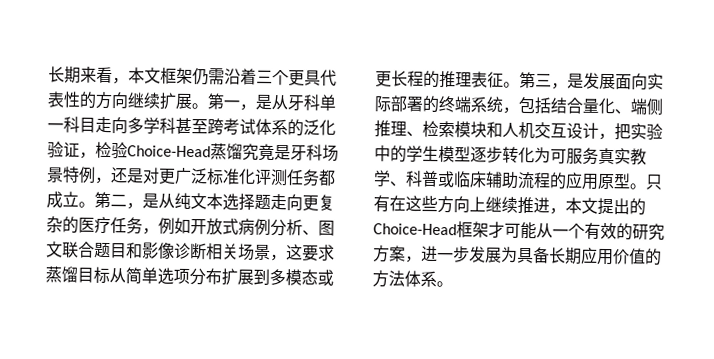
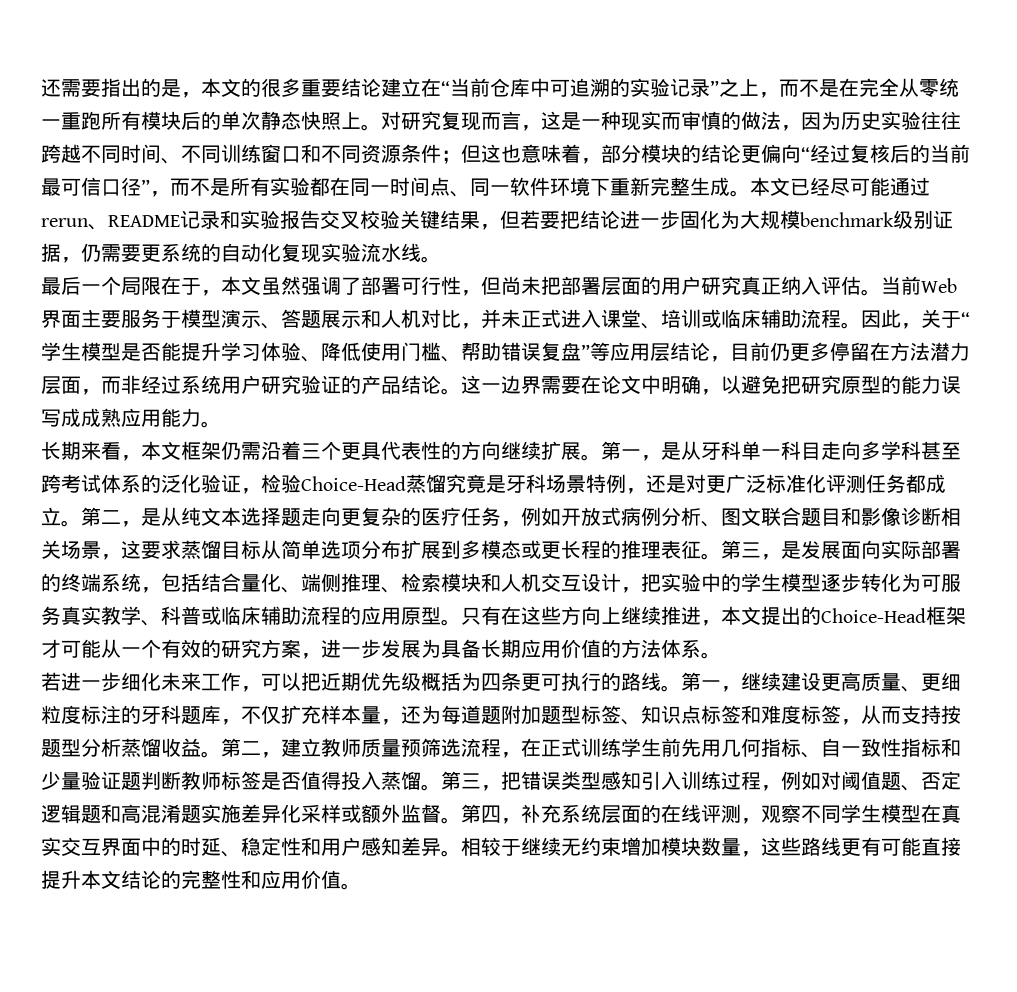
+ 还需要指出的是，本文的很多重要结论建立在“当前仓库中可追溯的实验记录”之上，而不是在完全从零统一重跑所有模块后的单次静态快照上。对研究复现而言，这是一种现实而审慎的做法，因为历史实验往往跨越不同时间、不同训练窗口和不同资源条件；但这也意味着，部分模块的结论更偏向“经过复核后的当前最可信口径”，而不是所有实验都在同一时间点、同一软件环境下重新完整生成。本文已经尽可能通过rerun、README记录和实验报告交叉校验关键结果，但若要把结论进一步固化为大规模benchmark级别证据，仍需要更系统的自动化复现实验流水线。
+ 最后一个局限在于，本文虽然强调了部署可行性，但尚未把部署层面的用户研究真正纳入评估。当前Web界面主要服务于模型演示、答题展示和人机对比，并未正式进入课堂、培训或临床辅助流程。因此，关于“学生模型是否能提升学习体验、降低使用门槛、帮助错误复盘”等应用层结论，目前仍更多停留在方法潜力层面，而非经过系统用户研究验证的产品结论。这一边界需要在论文中明确，以避免把研究原型的能力误写成成熟应用能力。
+ 若进一步细化未来工作，可以把近期优先级概括为四条更可执行的路线。第一，继续建设更高质量、更细粒度标注的牙科题库，不仅扩充样本量，还为每道题附加题型标签、知识点标签和难度标签，从而支持按题型分析蒸馏收益。第二，建立教师质量预筛选流程，在正式训练学生前先用几何指标、自一致性指标和少量验证题判断教师标签是否值得投入蒸馏。第三，把错误类型感知引入训练过程，例如对阈值题、否定逻辑题和高混淆题实施差异化采样或额外监督。第四，补充系统层面的在线评测，观察不同学生模型在真实交互界面中的时延、稳定性和用户感知差异。相较于继续无约束增加模块数量，这些路线更有可能直接提升本文结论的完整性和应用价值。

